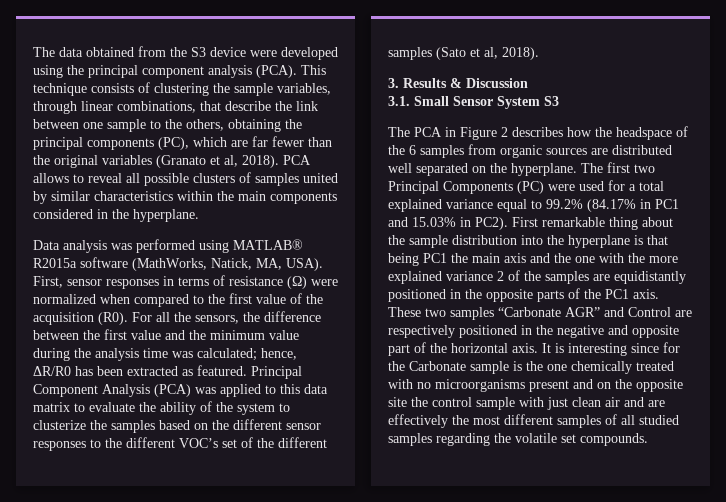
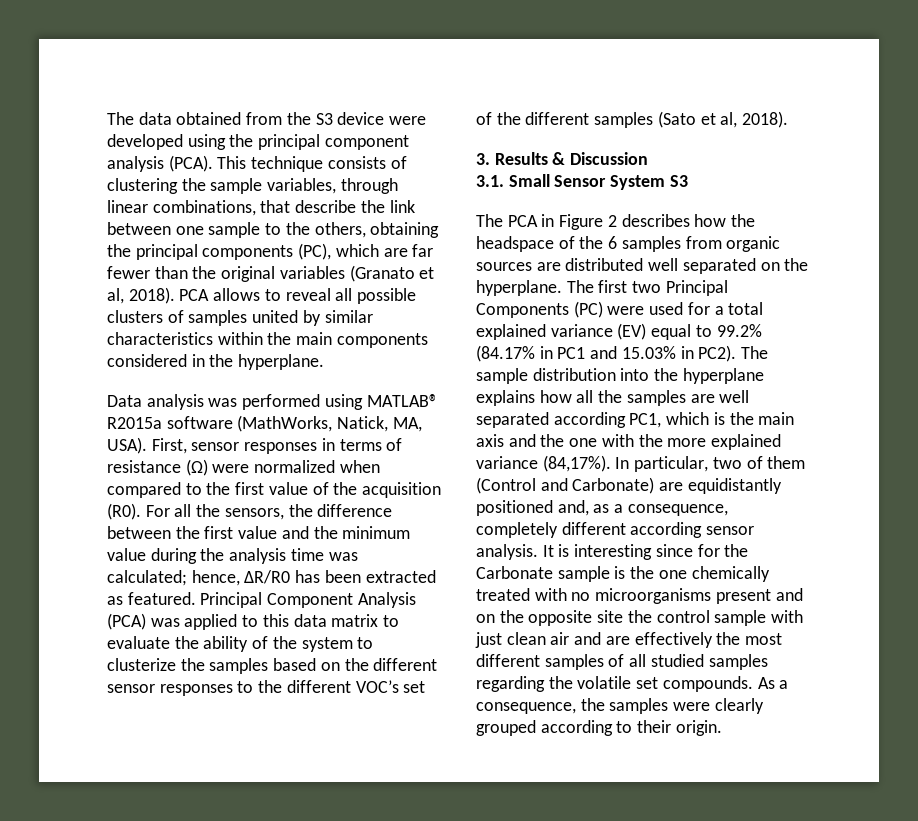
- The first two Principal Components (PC) were used for a total explained variance equal to 99.2% (84.17% in PC1 and 15.03% in PC2).
+ The first two Principal Components (PC) were used for a total explained variance (EV) equal to 99.2% (84.17% in PC1 and 15.03% in PC2).
- First remarkable thing about the sample distribution into the hyperplane is that being PC1 the main axis and the one with the more explained variance 2 of the samples are equidistantly positioned in the opposite parts of the PC1 axis. These two samples “Carbonate AGR” and Control are respectively positioned in the negative and opposite part of the horizontal axis.
+ The sample distribution into the hyperplane explains how all the samples are well separated according PC1, which is the main axis and the one with the more explained variance (84,17%). In particular, two of them (Control and Carbonate) are equidistantly positioned and, as a consequence, completely different according sensor analysis.
+ As a consequence, the samples were clearly grouped according to their origin.

